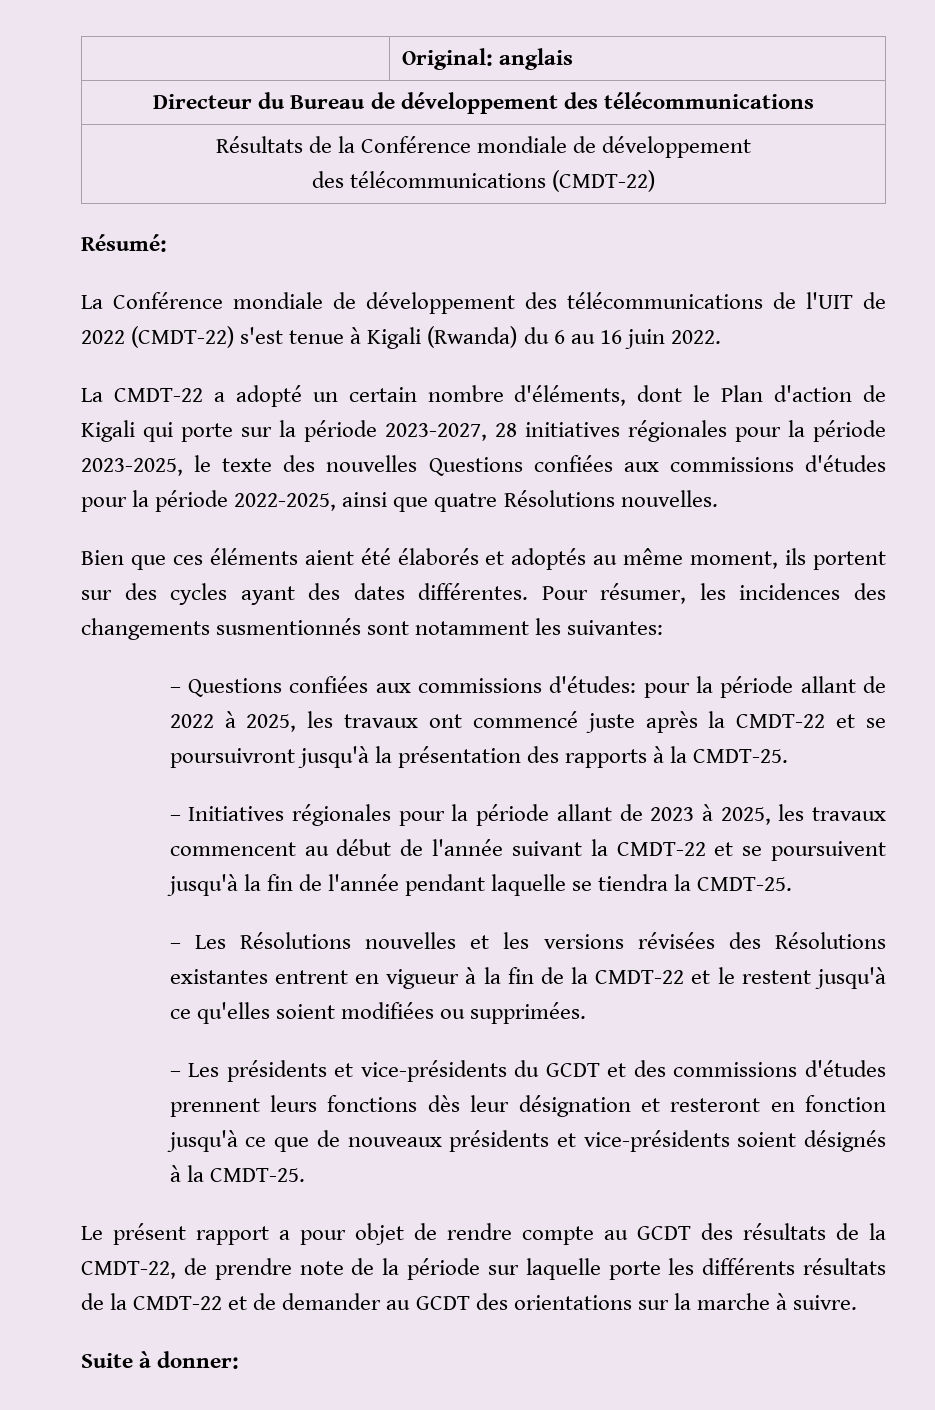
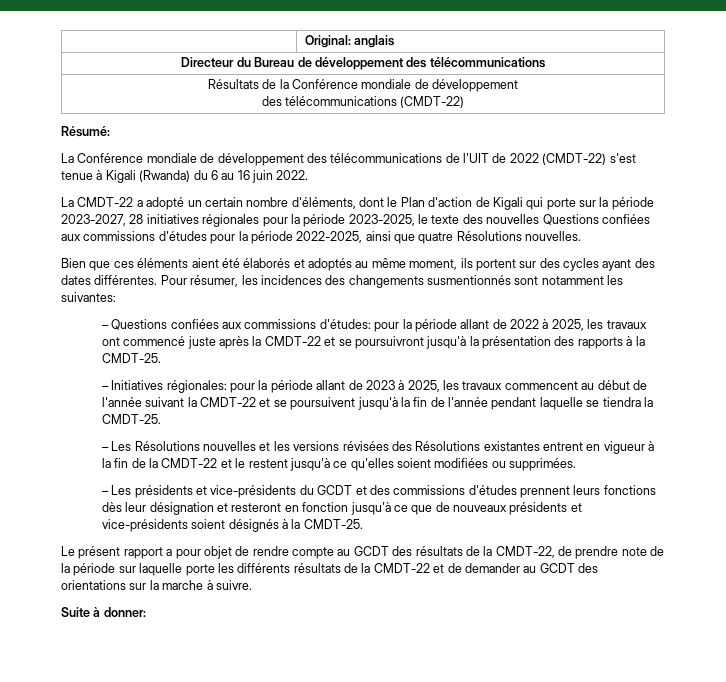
- – Initiatives régionales pour la période allant de 2023 à 2025, les travaux commencent au début de l'année suivant la CMDT-22 et se poursuivent jusqu'à la fin de l'année pendant laquelle se tiendra la CMDT-25.
+ – Initiatives régionales: pour la période allant de 2023 à 2025, les travaux commencent au début de l'année suivant la CMDT-22 et se poursuivent jusqu'à la fin de l'année pendant laquelle se tiendra la CMDT-25.

